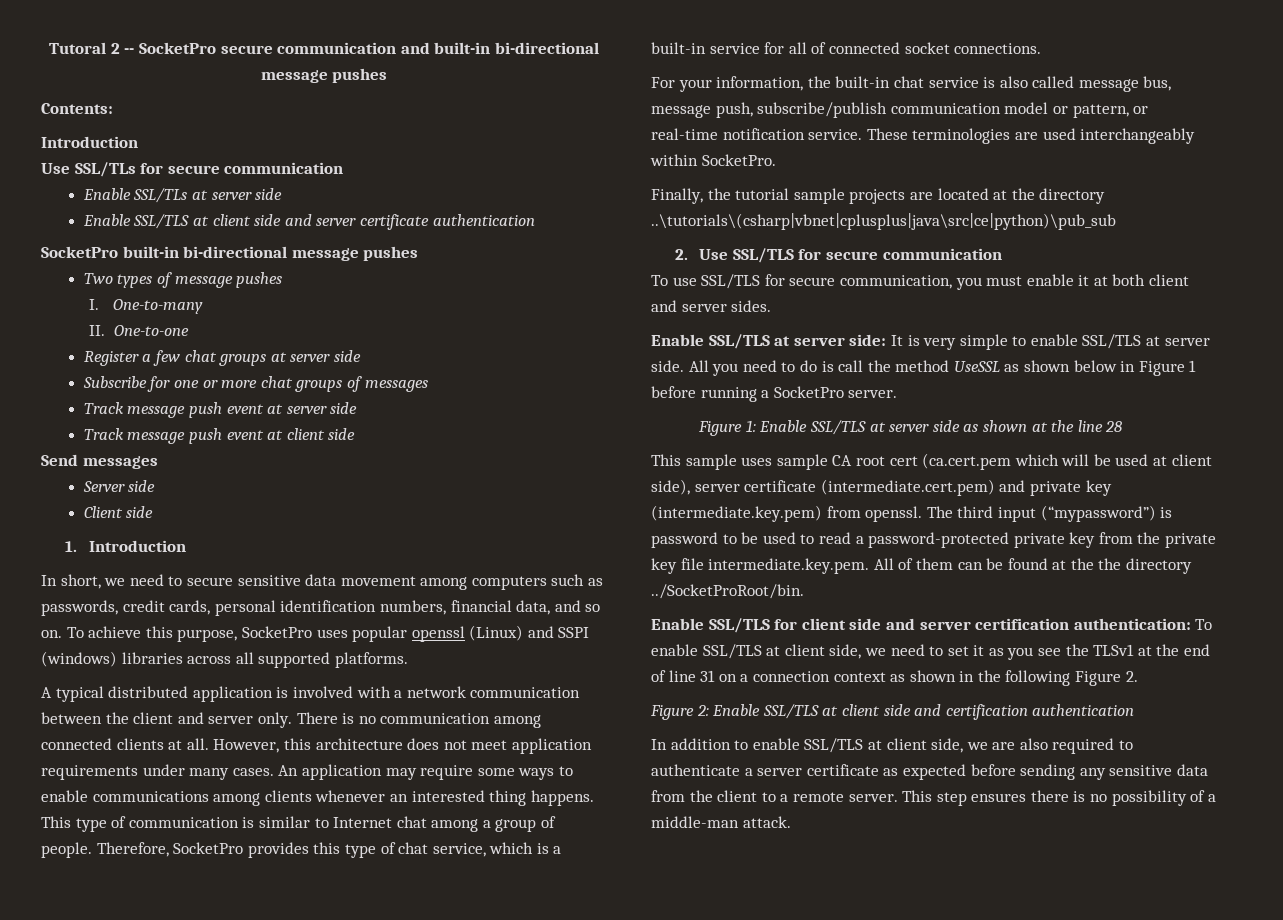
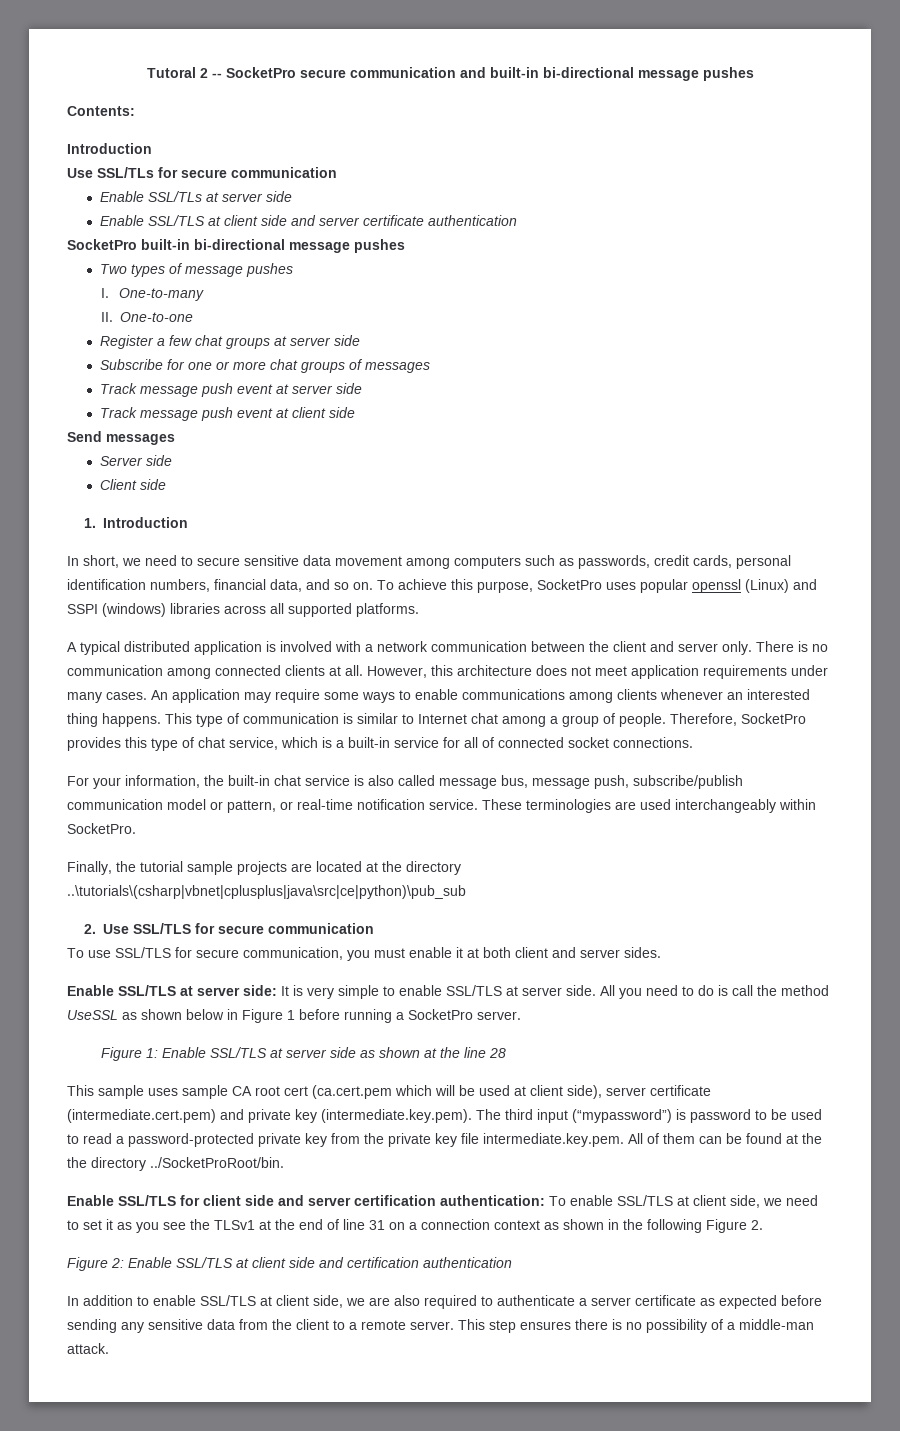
- This sample uses sample CA root cert (ca.cert.pem which will be used at client side), server certificate (intermediate.cert.pem) and private key (intermediate.key.pem) from openssl. The third input (“mypassword”) is password to be used to read a password-protected private key from the private key file intermediate.key.pem. All of them can be found at the the directory ../SocketProRoot/bin.
+ This sample uses sample CA root cert (ca.cert.pem which will be used at client side), server certificate (intermediate.cert.pem) and private key (intermediate.key.pem). The third input (“mypassword”) is password to be used to read a password-protected private key from the private key file intermediate.key.pem. All of them can be found at the the directory ../SocketProRoot/bin.

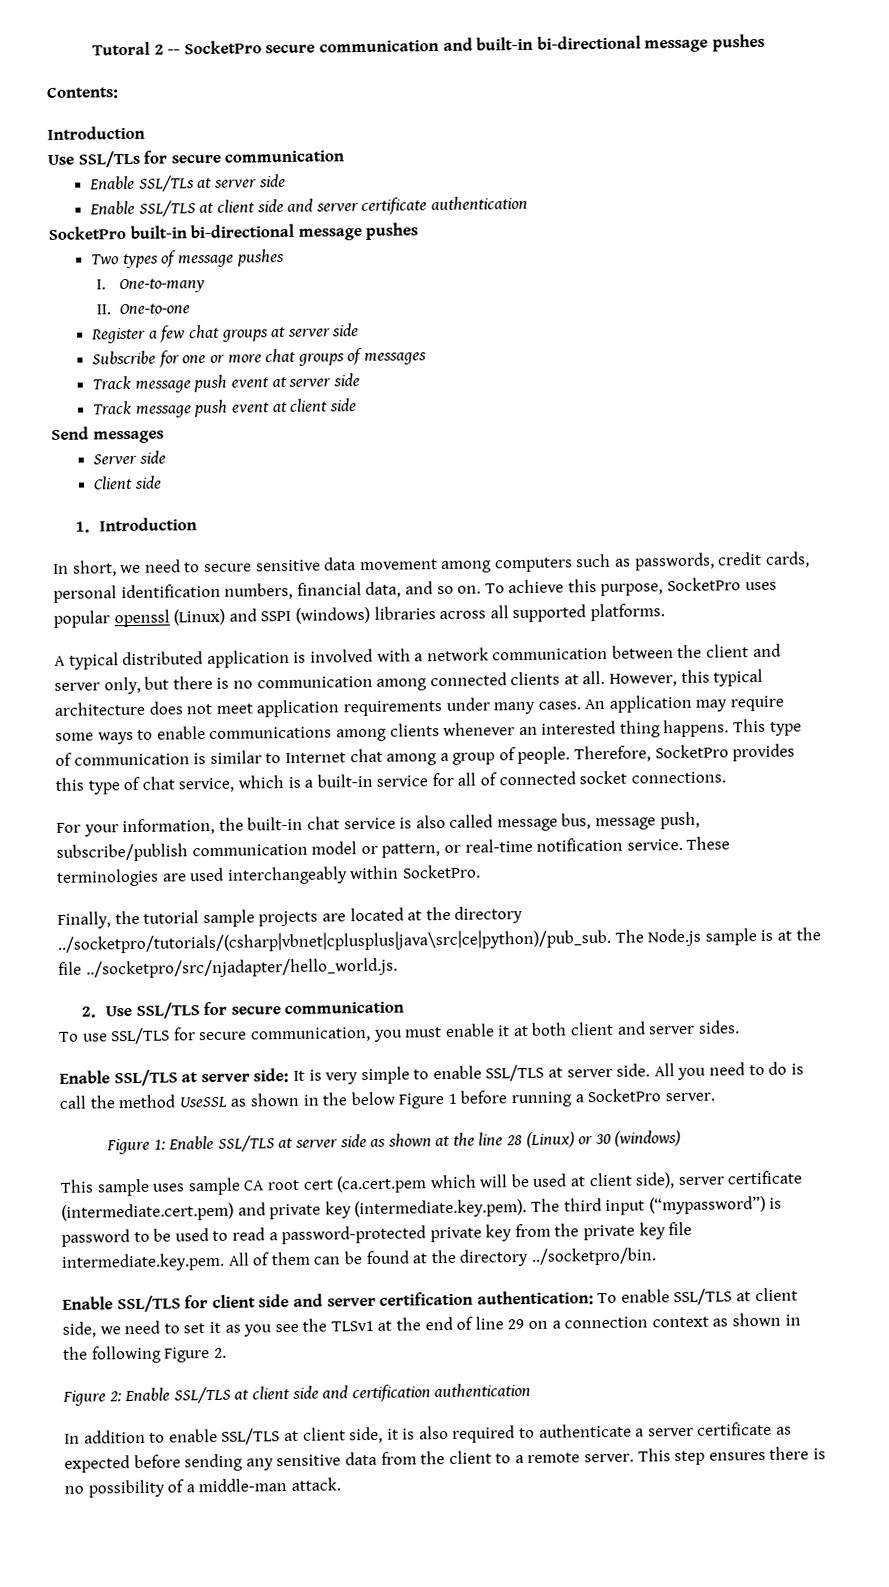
- A typical distributed application is involved with a network communication between the client and server only. There is no communication among connected clients at all.
+ A typical distributed application is involved with a network communication between the client and server only, but there is no communication among connected clients at all.
- However, this architecture does not meet application requirements under many cases.
+ However, this typical architecture does not meet application requirements under many cases.
- Finally, the tutorial sample projects are located at the directory ..\tutorials\(csharp|vbnet|cplusplus|java\src|ce|python)\pub_sub
+ Finally, the tutorial sample projects are located at the directory ../socketpro/tutorials/(csharp|vbnet|cplusplus|java\src|ce|python)/pub_sub. The Node.js sample is at the file ../socketpro/src/njadapter/hello_world.js.
- All you need to do is call the method UseSSL as shown below in Figure 1 before running a SocketPro server.
+ All you need to do is call the method UseSSL as shown in the below Figure 1 before running a SocketPro server.
- Figure 1: Enable SSL/TLS at server side as shown at the line 28
+ Figure 1: Enable SSL/TLS at server side as shown at the line 28 (Linux) or 30 (windows)
- This sample uses sample CA root cert (ca.cert.pem which will be used at client side), server certificate (intermediate.cert.pem) and private key (intermediate.key.pem). The third input (“mypassword”) is password to be used to read a password-protected private key from the private key file intermediate.key.pem. All of them can be found at the the directory ../SocketProRoot/bin.
+ This sample uses sample CA root cert (ca.cert.pem which will be used at client side), server certificate (intermediate.cert.pem) and private key (intermediate.key.pem). The third input (“mypassword”) is password to be used to read a password-protected private key from the private key file intermediate.key.pem. All of them can be found at the directory ../socketpro/bin.
- Enable SSL/TLS for client side and server certification authentication: To enable SSL/TLS at client side, we need to set it as you see the TLSv1 at the end of line 31 on a connection context as shown in the following Figure 2.
+ Enable SSL/TLS for client side and server certification authentication: To enable SSL/TLS at client side, we need to set it as you see the TLSv1 at the end of line 29 on a connection context as shown in the following Figure 2.
- In addition to enable SSL/TLS at client side, we are also required to authenticate a server certificate as expected before sending any sensitive data from the client to a remote server.
+ In addition to enable SSL/TLS at client side, it is also required to authenticate a server certificate as expected before sending any sensitive data from the client to a remote server.

